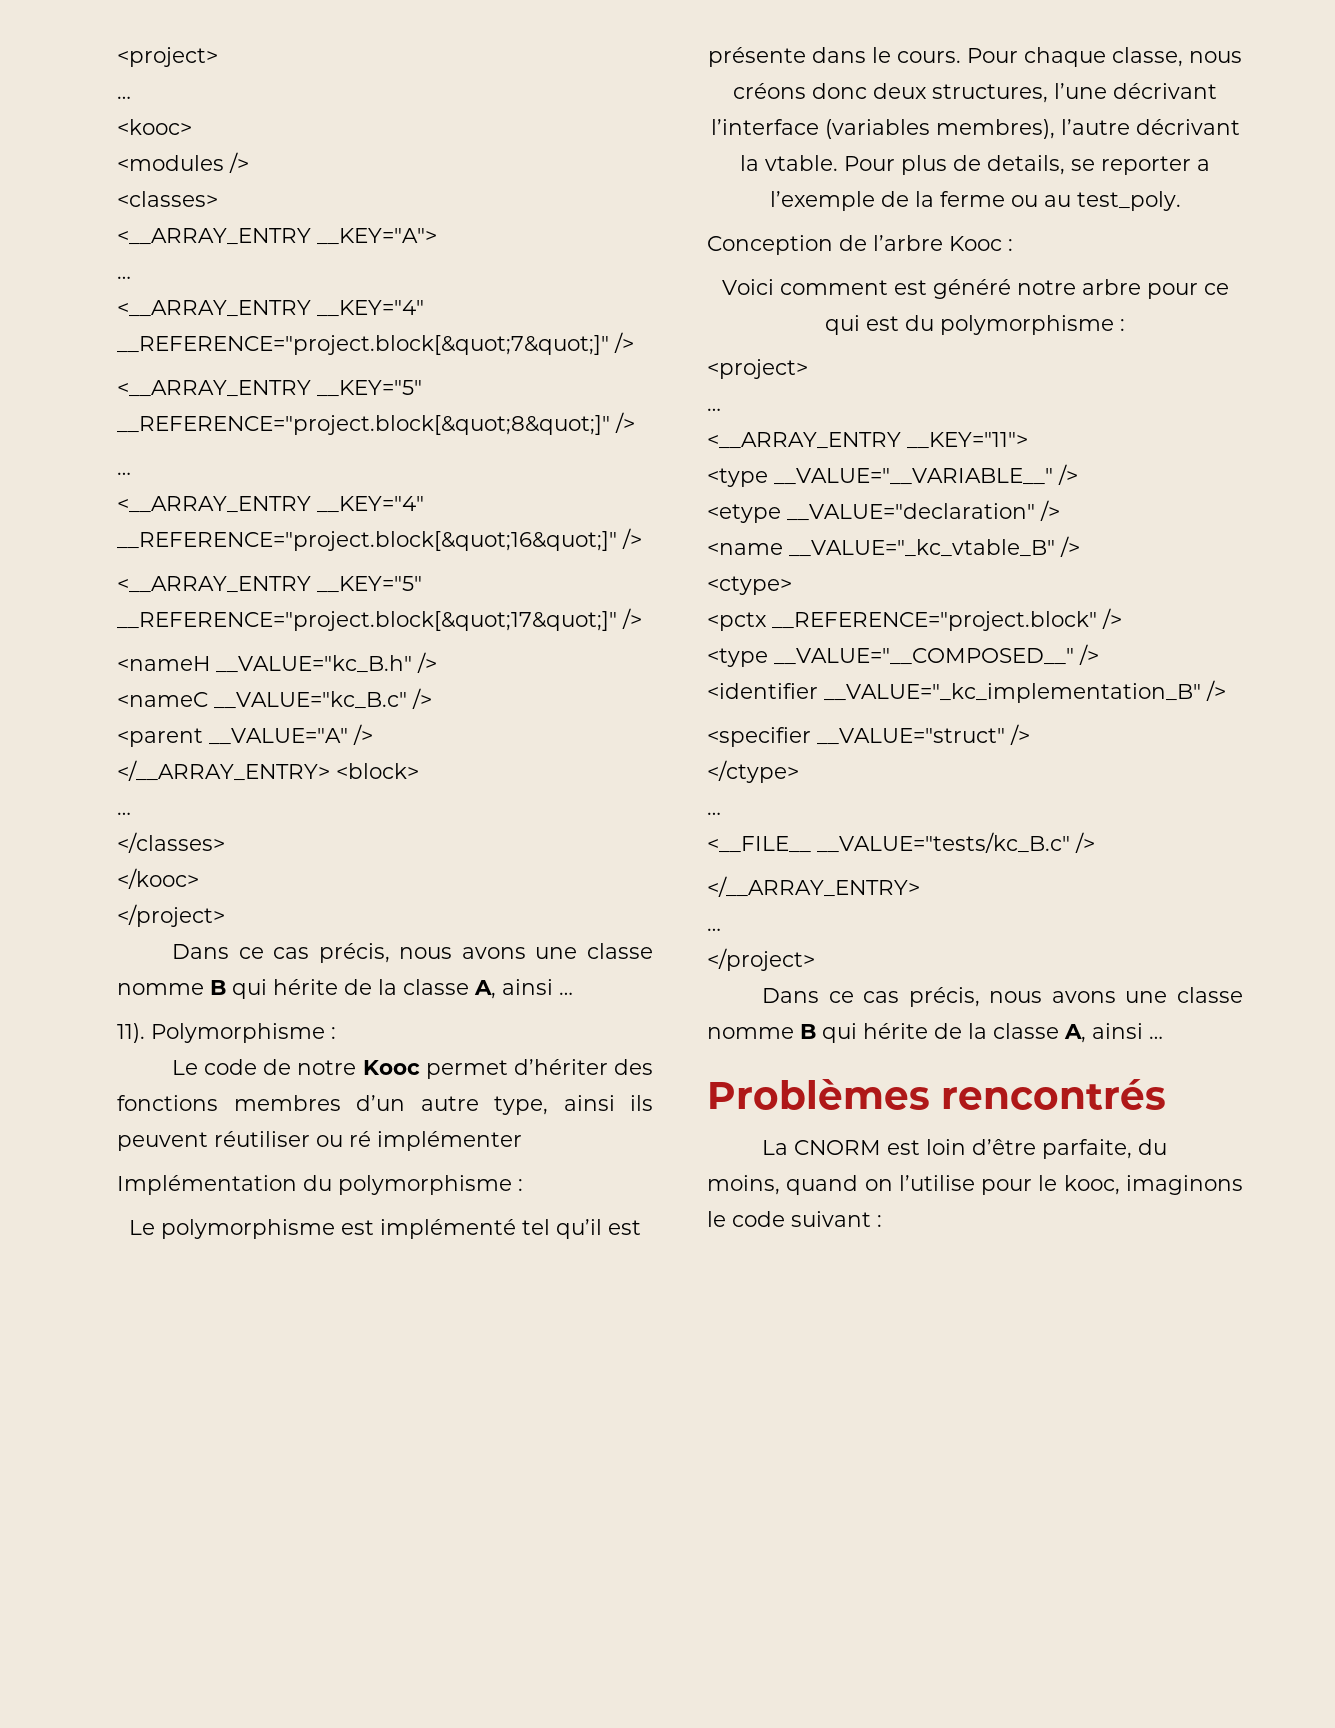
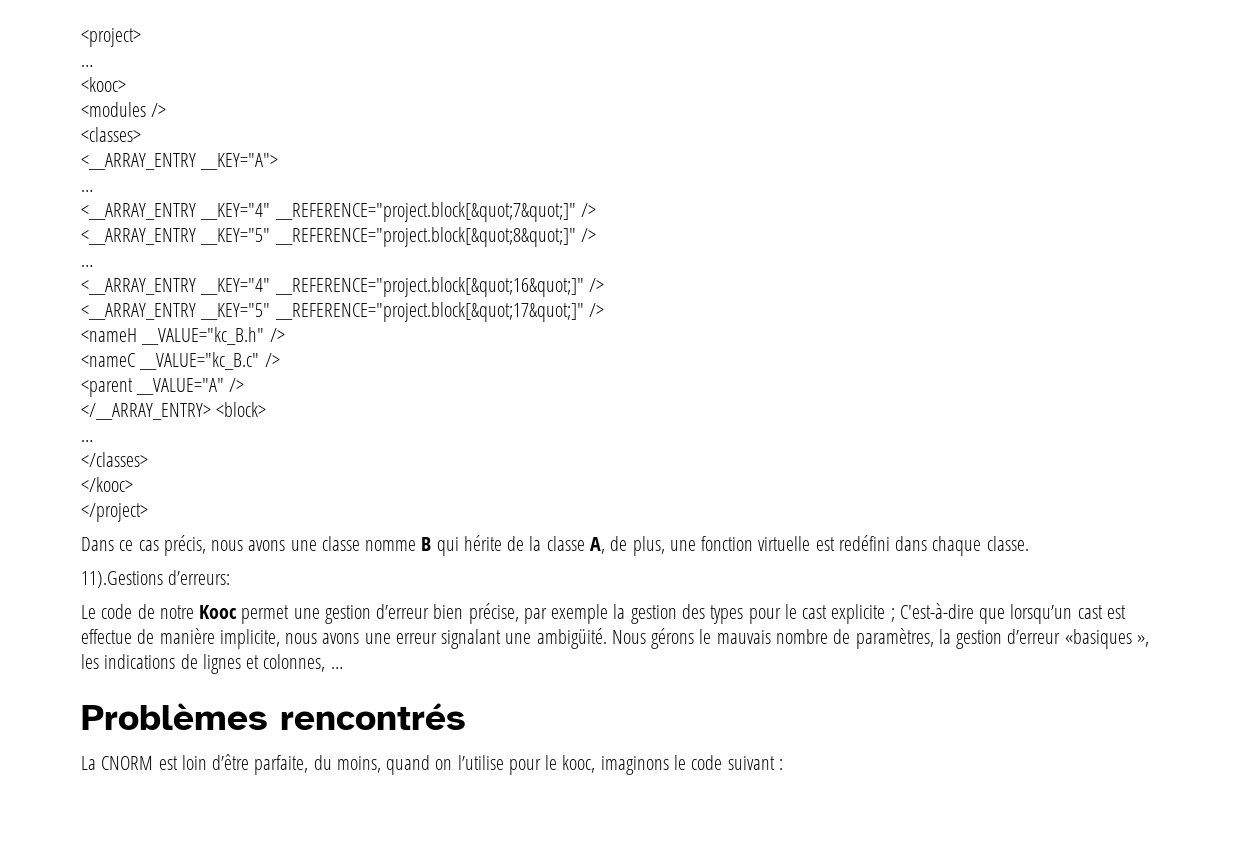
  </kooc>
  </project>
- Dans ce cas précis, nous avons une classe nomme B qui hérite de la classe A, ainsi …
- 11). Polymorphisme :
+ Dans ce cas précis, nous avons une classe nomme B qui hérite de la classe A, de plus, une fonction virtuelle est redéfini dans chaque classe.
+ 11).Gestions d’erreurs:
- Le code de notre Kooc permet d’hériter des fonctions membres d’un autre type, ainsi ils peuvent réutiliser ou ré implémenter
- Implémentation du polymorphisme :
- Le polymorphisme est implémenté tel qu’il est présente dans le cours. Pour chaque classe, nous créons donc deux structures, l’une décrivant l’interface (variables membres), l’autre décrivant la vtable. Pour plus de details, se reporter a l’exemple de la ferme ou au test_poly.
- Conception de l’arbre Kooc :
- Voici comment est généré notre arbre pour ce qui est du polymorphisme :
- <project>
- …
- <__ARRAY_ENTRY __KEY="11">
- <type __VALUE="__VARIABLE__" />
- <etype __VALUE="declaration" />
- <name __VALUE="_kc_vtable_B" />
- <ctype>
- <pctx __REFERENCE="project.block" />
- <type __VALUE="__COMPOSED__" />
- <identifier __VALUE="_kc_implementation_B" />
- <specifier __VALUE="struct" />
- </ctype>
- …
- <__FILE__ __VALUE="tests/kc_B.c" />
- </__ARRAY_ENTRY>
- …
- </project>
- Dans ce cas précis, nous avons une classe nomme B qui hérite de la classe A, ainsi …
+ Le code de notre Kooc permet une gestion d’erreur bien précise, par exemple la gestion des types pour le cast explicite ; C'est-à-dire que lorsqu’un cast est effectue de manière implicite, nous avons une erreur signalant une ambigüité. Nous gérons le mauvais nombre de paramètres, la gestion d’erreur «basiques », les indications de lignes et colonnes, …

